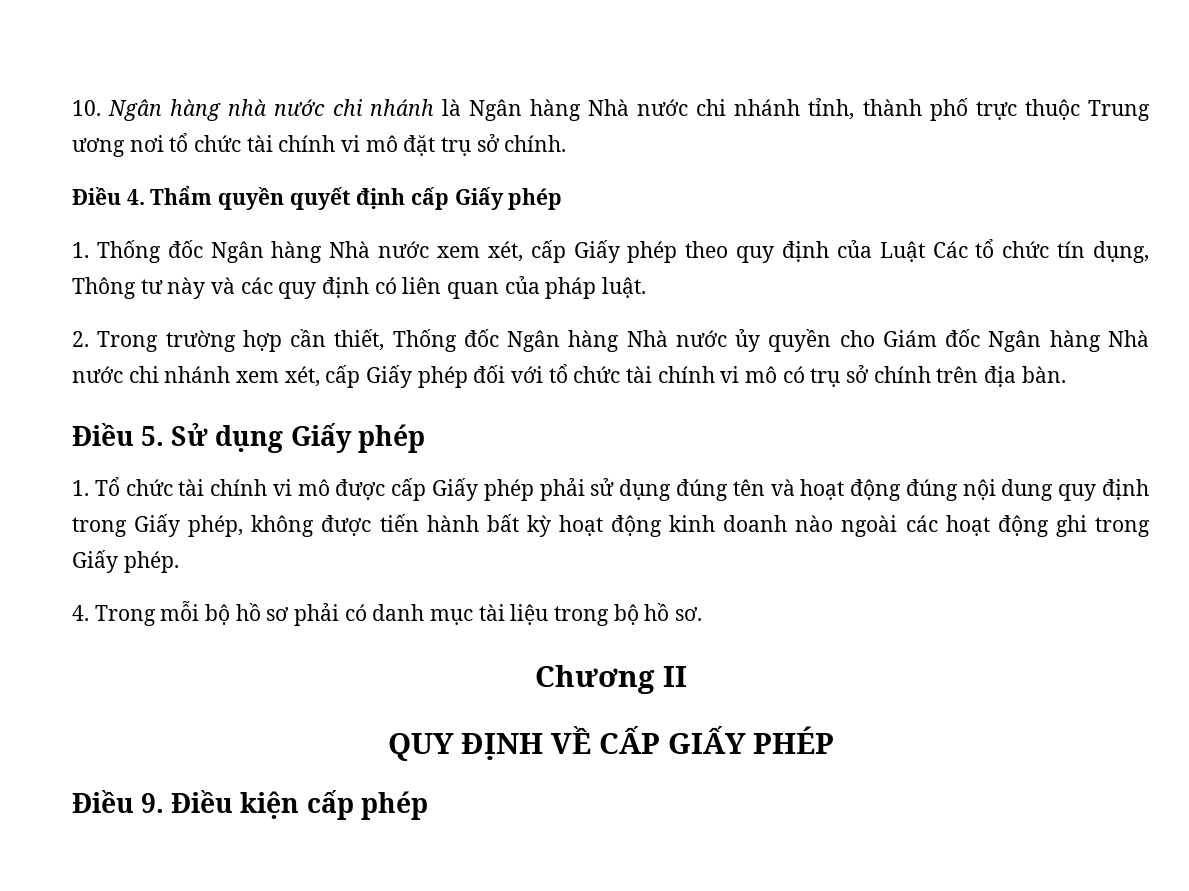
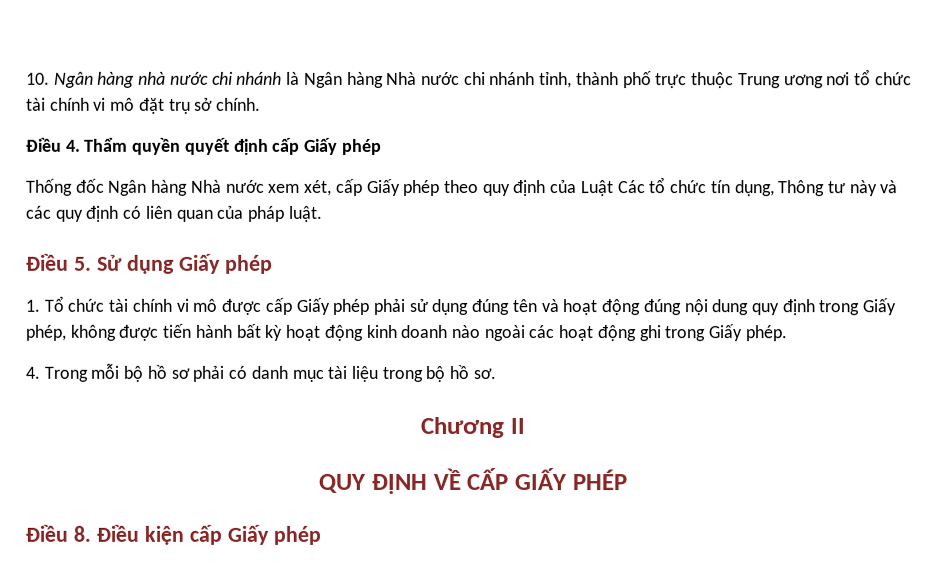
- 1. Thống đốc Ngân hàng Nhà nước xem xét, cấp Giấy phép theo quy định của Luật Các tổ chức tín dụng, Thông tư này và các quy định có liên quan của pháp luật.
+ Thống đốc Ngân hàng Nhà nước xem xét, cấp Giấy phép theo quy định của Luật Các tổ chức tín dụng, Thông tư này và các quy định có liên quan của pháp luật.
- 2. Trong trường hợp cần thiết, Thống đốc Ngân hàng Nhà nước ủy quyền cho Giám đốc Ngân hàng Nhà nước chi nhánh xem xét, cấp Giấy phép đối với tổ chức tài chính vi mô có trụ sở chính trên địa bàn.
- Điều 9. Điều kiện cấp phép
+ Điều 8. Điều kiện cấp Giấy phép

